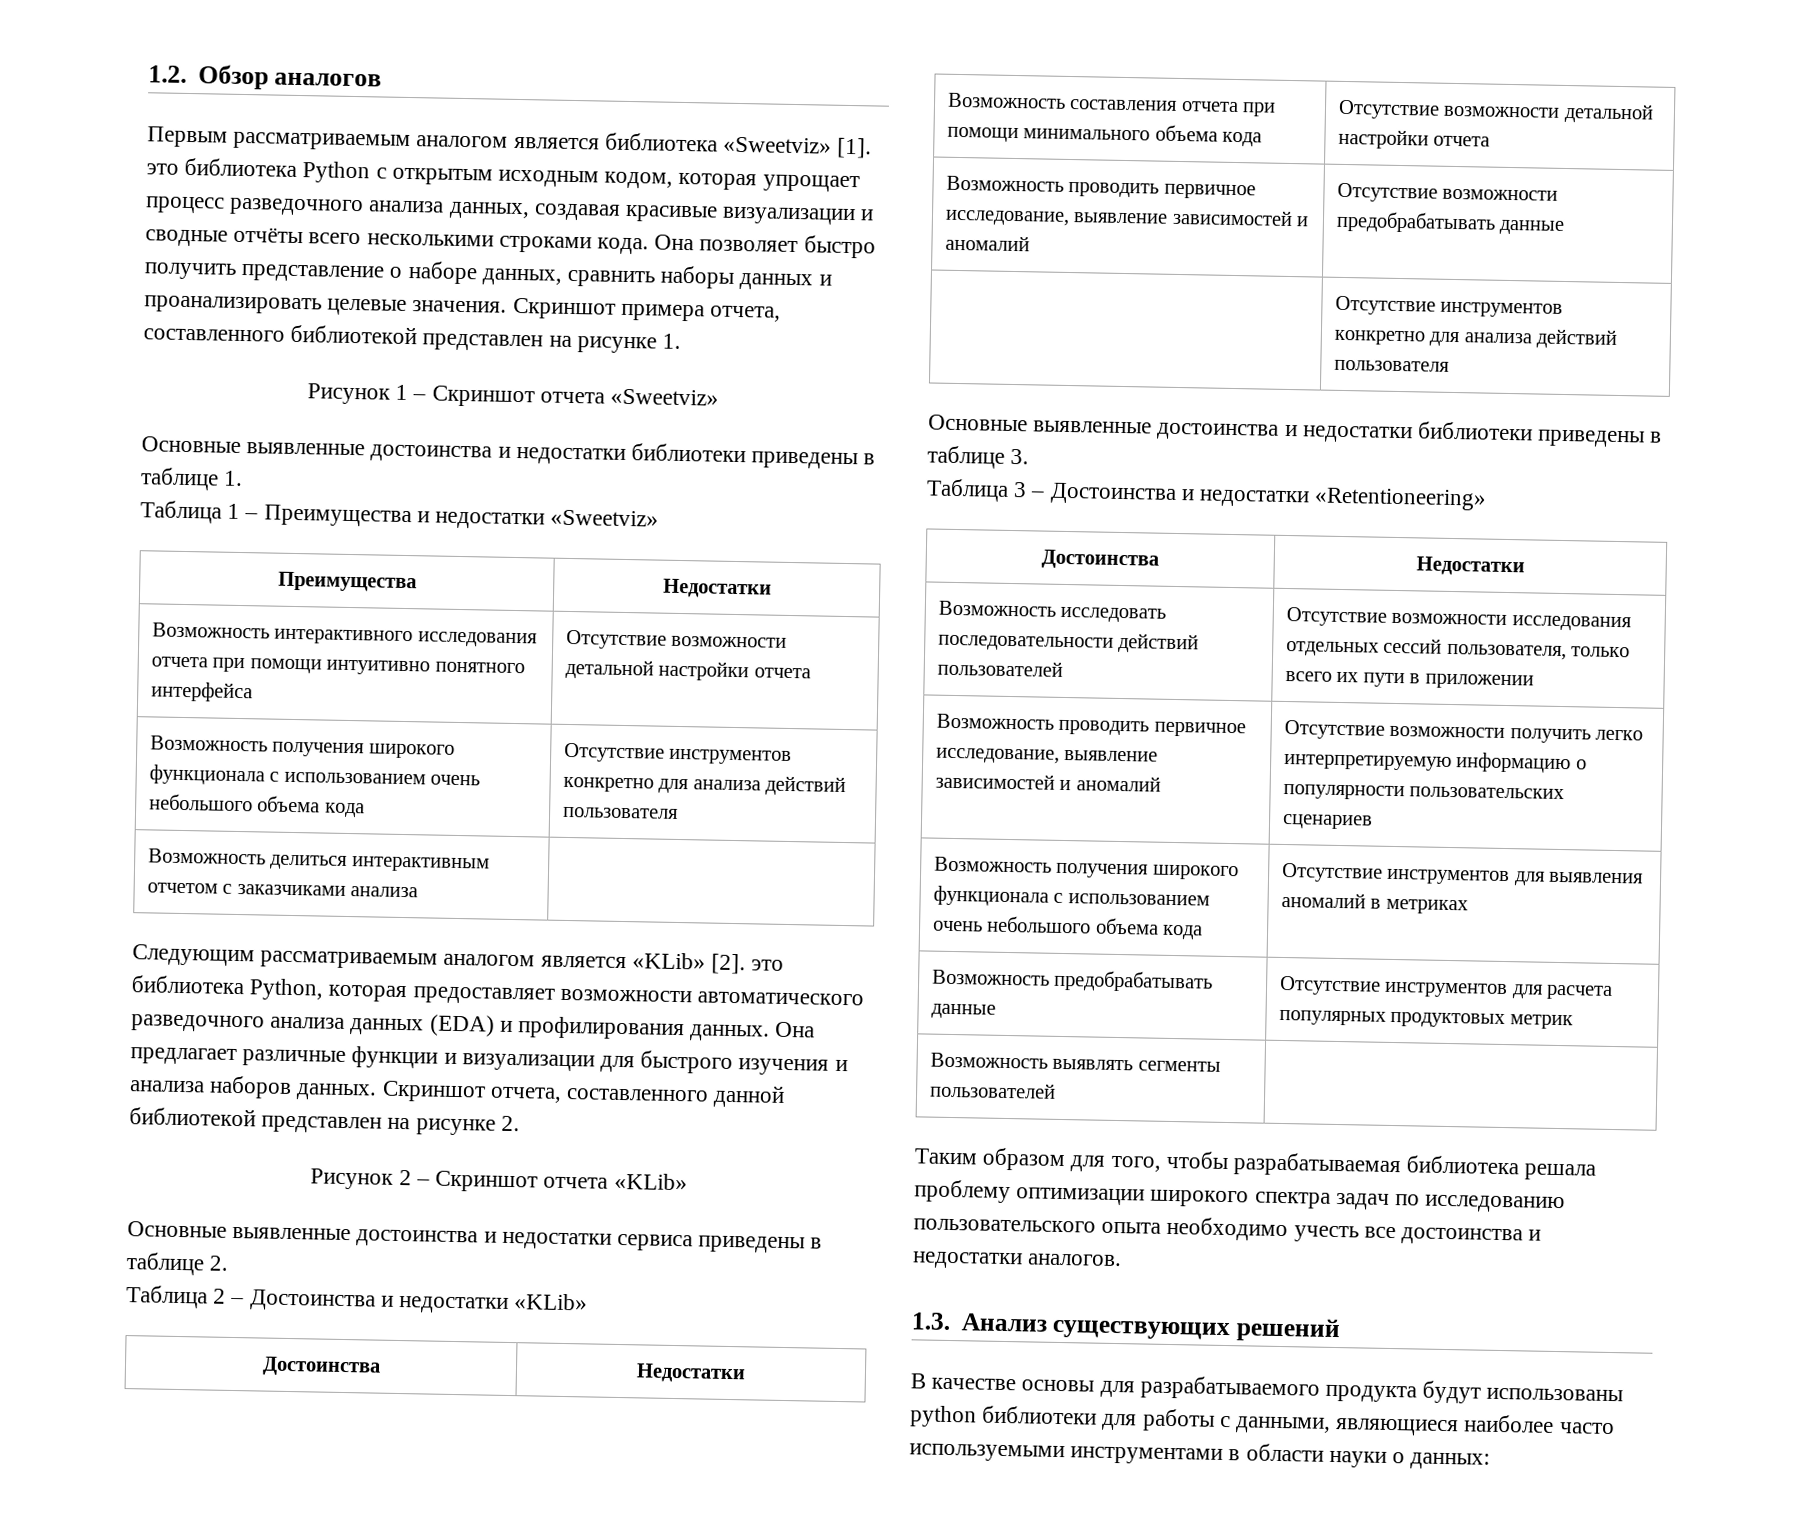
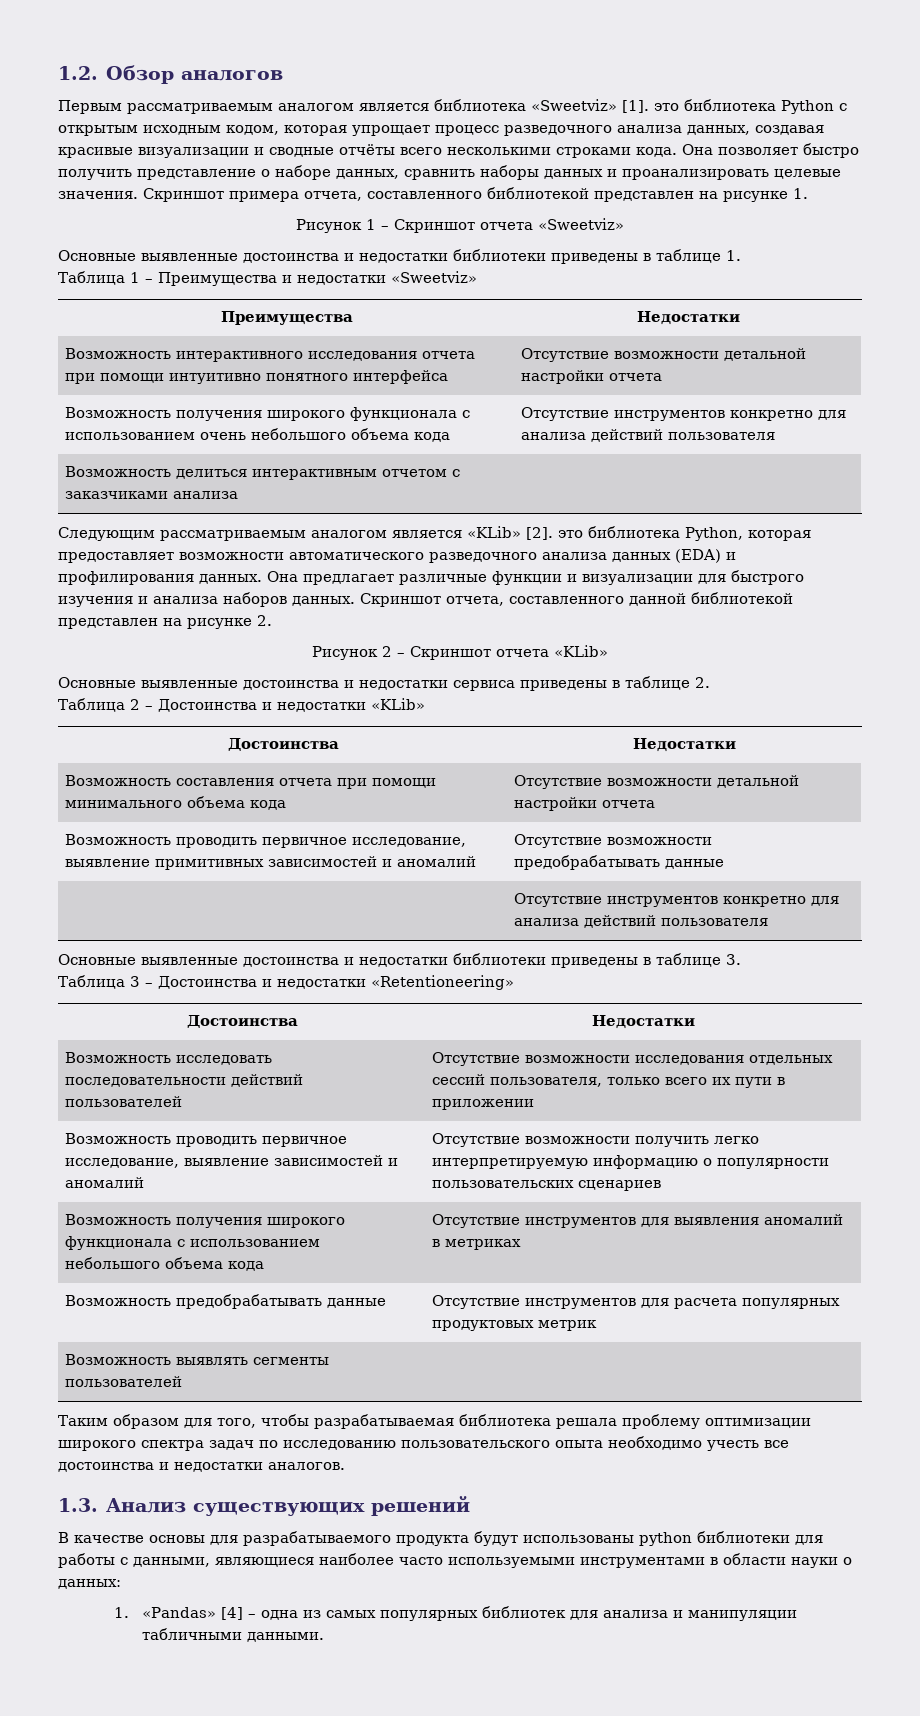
- Возможность проводить первичное исследование, выявление зависимостей и аномалий | Отсутствие возможности предобрабатывать данные
+ Возможность проводить первичное исследование, выявление примитивных зависимостей и аномалий | Отсутствие возможности предобрабатывать данные
- Возможность получения широкого функционала с использованием очень небольшого объема кода | Отсутствие инструментов для выявления аномалий в метриках
+ Возможность получения широкого функционала с использованием небольшого объема кода | Отсутствие инструментов для выявления аномалий в метриках
+ 1. «Pandas» [4] – одна из самых популярных библиотек для анализа и манипуляции табличными данными.

